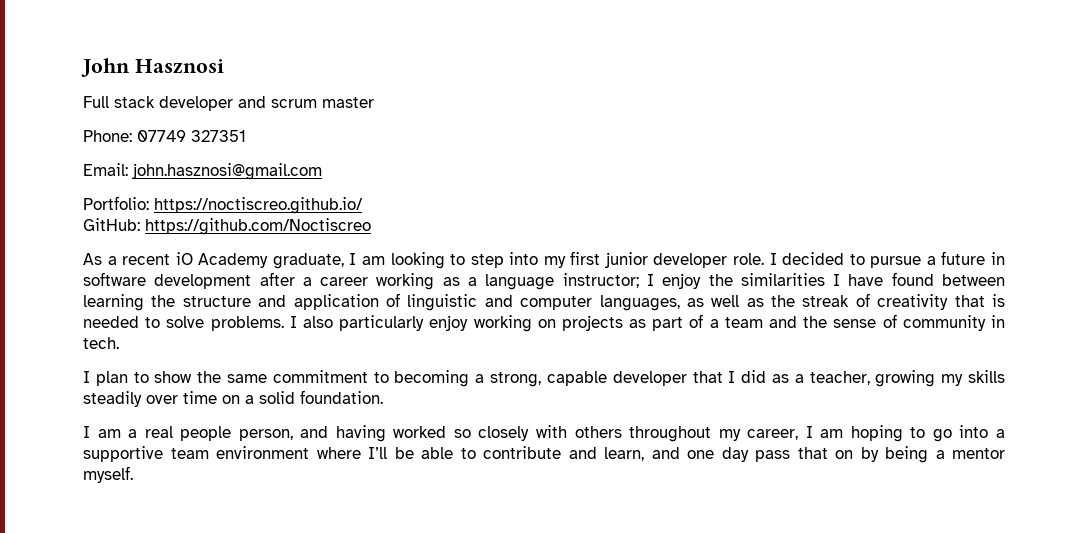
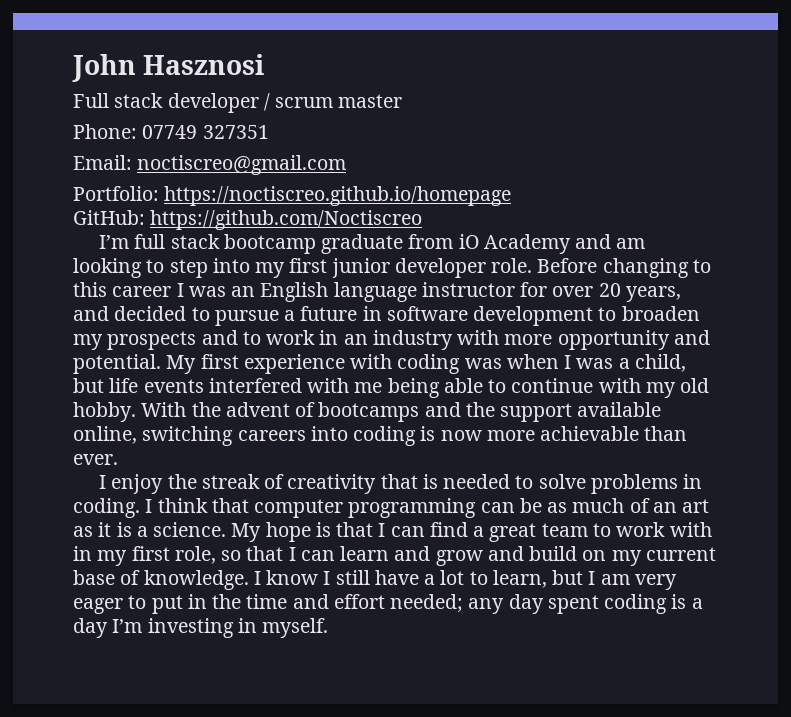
- Full stack developer and scrum master
+ Full stack developer / scrum master
- Email: john.hasznosi@gmail.com
+ Email: noctiscreo@gmail.com
- Portfolio: https://noctiscreo.github.io/
+ Portfolio: https://noctiscreo.github.io/homepage
- As a recent iO Academy graduate, I am looking to step into my first junior developer role.
+ I’m full stack bootcamp graduate from iO Academy and am looking to step into my first junior developer role.
- I decided to pursue a future in software development after a career working as a language instructor; I enjoy the similarities I have found between learning the structure and application of linguistic and computer languages, as well as the streak of creativity that is needed to solve problems. I also particularly enjoy working on projects as part of a team and the sense of community in tech.
- I plan to show the same commitment to becoming a strong, capable developer that I did as a teacher, growing my skills steadily over time on a solid foundation.
- I am a real people person, and having worked so closely with others throughout my career, I am hoping to go into a supportive team environment where I’ll be able to contribute and learn, and one day pass that on by being a mentor myself.
+ Before changing to this career I was an English language instructor for over 20 years, and decided to pursue a future in software development to broaden my prospects and to work in an industry with more opportunity and potential. My first experience with coding was when I was a child, but life events interfered with me being able to continue with my old hobby. With the advent of bootcamps and the support available online, switching careers into coding is now more achievable than ever.
+ I enjoy the streak of creativity that is needed to solve problems in coding. I think that computer programming can be as much of an art as it is a science. My hope is that I can find a great team to work with in my first role, so that I can learn and grow and build on my current base of knowledge. I know I still have a lot to learn, but I am very eager to put in the time and effort needed; any day spent coding is a day I’m investing in myself.

